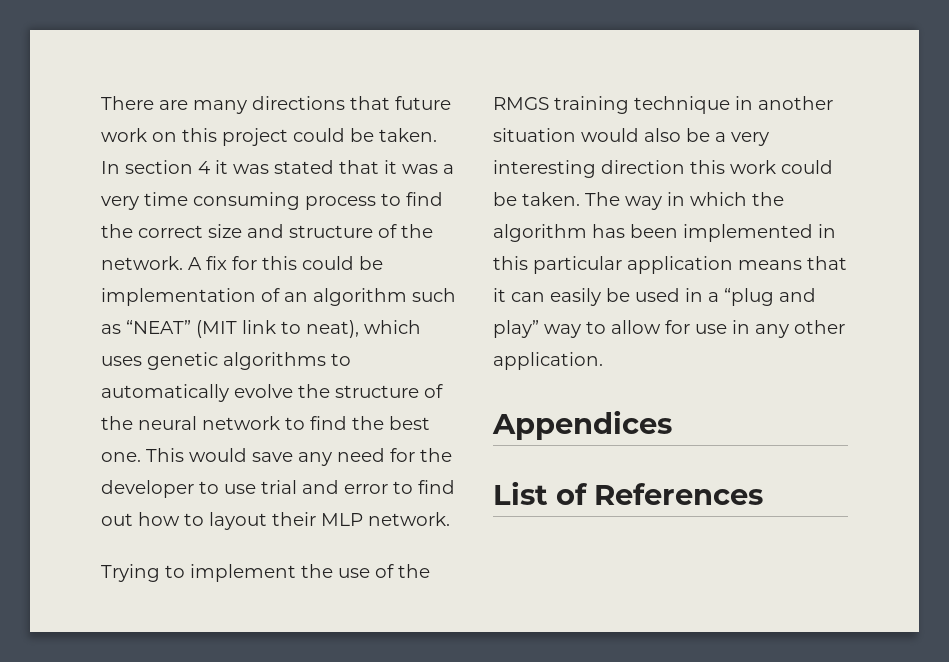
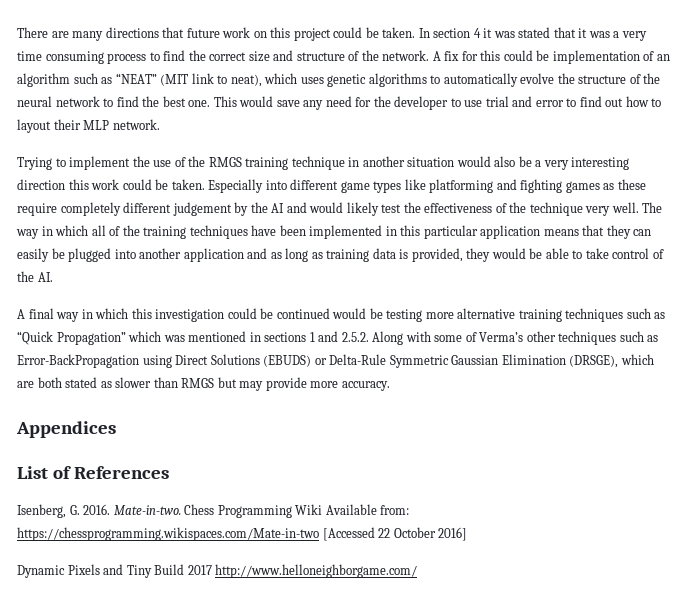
- The way in which the algorithm has been implemented in this particular application means that it can easily be used in a “plug and play” way to allow for use in any other application.
+ Especially into different game types like platforming and fighting games as these require completely different judgement by the AI and would likely test the effectiveness of the technique very well. The way in which all of the training techniques have been implemented in this particular application means that they can easily be plugged into another application and as long as training data is provided, they would be able to take control of the AI.
+ A final way in which this investigation could be continued would be testing more alternative training techniques such as “Quick Propagation” which was mentioned in sections 1 and 2.5.2. Along with some of Verma’s other techniques such as Error-BackPropagation using Direct Solutions (EBUDS) or Delta-Rule Symmetric Gaussian Elimination (DRSGE), which are both stated as slower than RMGS but may provide more accuracy.
  Appendices
  List of References
+ Isenberg, G. 2016. Mate-in-two. Chess Programming Wiki Available from: https://chessprogramming.wikispaces.com/Mate-in-two [Accessed 22 October 2016]
+ Dynamic Pixels and Tiny Build 2017 http://www.helloneighborgame.com/

